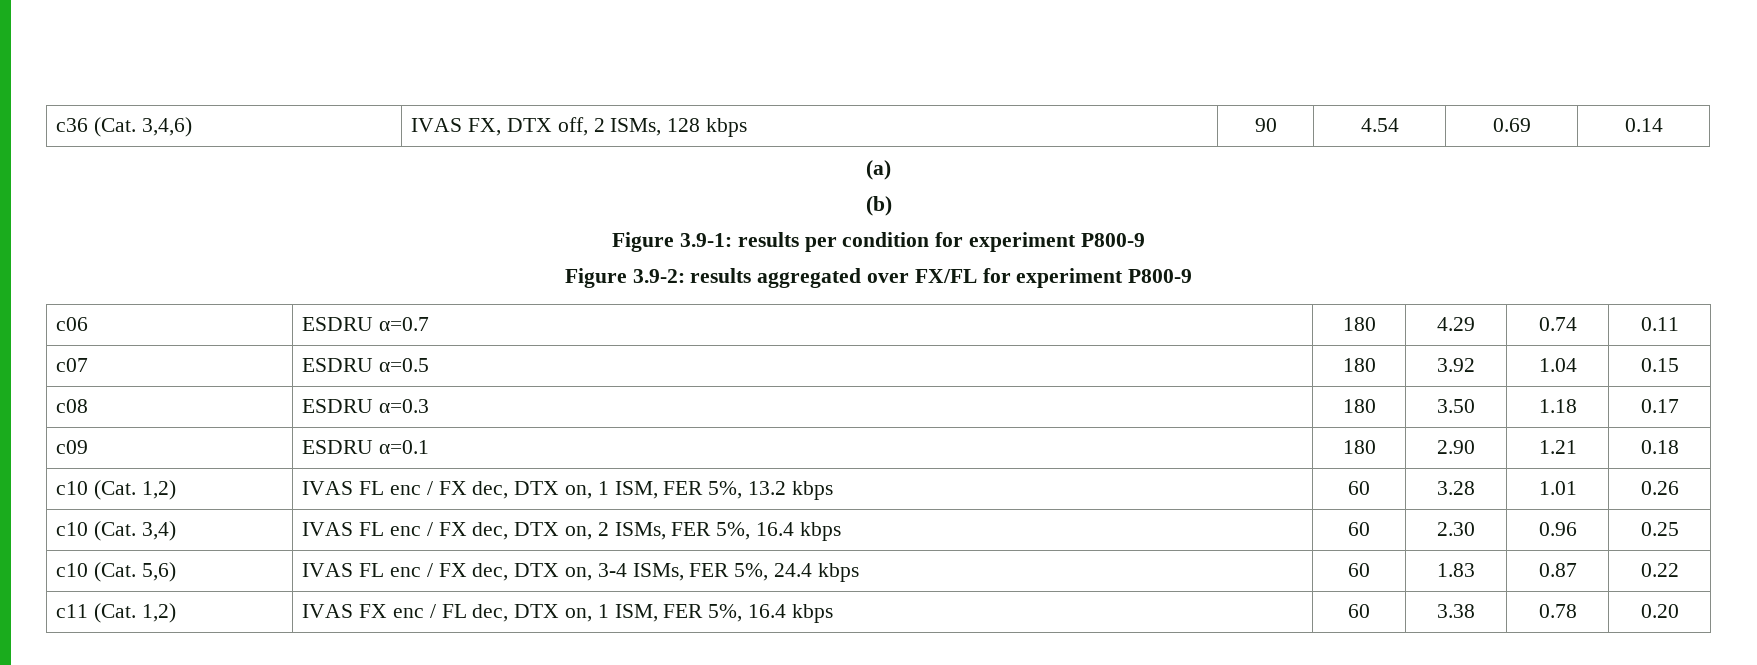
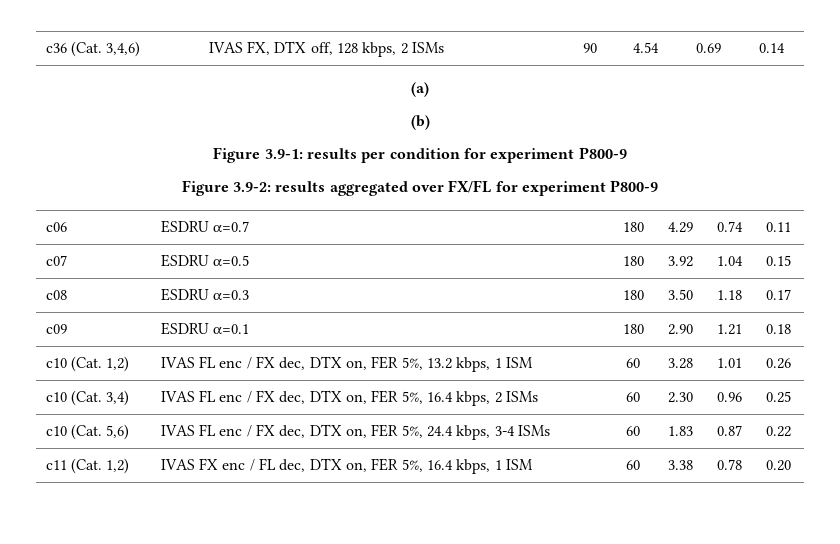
- c36 (Cat. 3,4,6) | IVAS FX, DTX off, 2 ISMs, 128 kbps | 90 | 4.54 | 0.69 | 0.14
+ c36 (Cat. 3,4,6) | IVAS FX, DTX off, 128 kbps, 2 ISMs | 90 | 4.54 | 0.69 | 0.14
- c10 (Cat. 1,2) | IVAS FL enc / FX dec, DTX on, 1 ISM, FER 5%, 13.2 kbps | 60 | 3.28 | 1.01 | 0.26
+ c10 (Cat. 1,2) | IVAS FL enc / FX dec, DTX on, FER 5%, 13.2 kbps, 1 ISM | 60 | 3.28 | 1.01 | 0.26
- c10 (Cat. 3,4) | IVAS FL enc / FX dec, DTX on, 2 ISMs, FER 5%, 16.4 kbps | 60 | 2.30 | 0.96 | 0.25
+ c10 (Cat. 3,4) | IVAS FL enc / FX dec, DTX on, FER 5%, 16.4 kbps, 2 ISMs | 60 | 2.30 | 0.96 | 0.25
- c10 (Cat. 5,6) | IVAS FL enc / FX dec, DTX on, 3-4 ISMs, FER 5%, 24.4 kbps | 60 | 1.83 | 0.87 | 0.22
+ c10 (Cat. 5,6) | IVAS FL enc / FX dec, DTX on, FER 5%, 24.4 kbps, 3-4 ISMs | 60 | 1.83 | 0.87 | 0.22
- c11 (Cat. 1,2) | IVAS FX enc / FL dec, DTX on, 1 ISM, FER 5%, 16.4 kbps | 60 | 3.38 | 0.78 | 0.20
+ c11 (Cat. 1,2) | IVAS FX enc / FL dec, DTX on, FER 5%, 16.4 kbps, 1 ISM | 60 | 3.38 | 0.78 | 0.20

